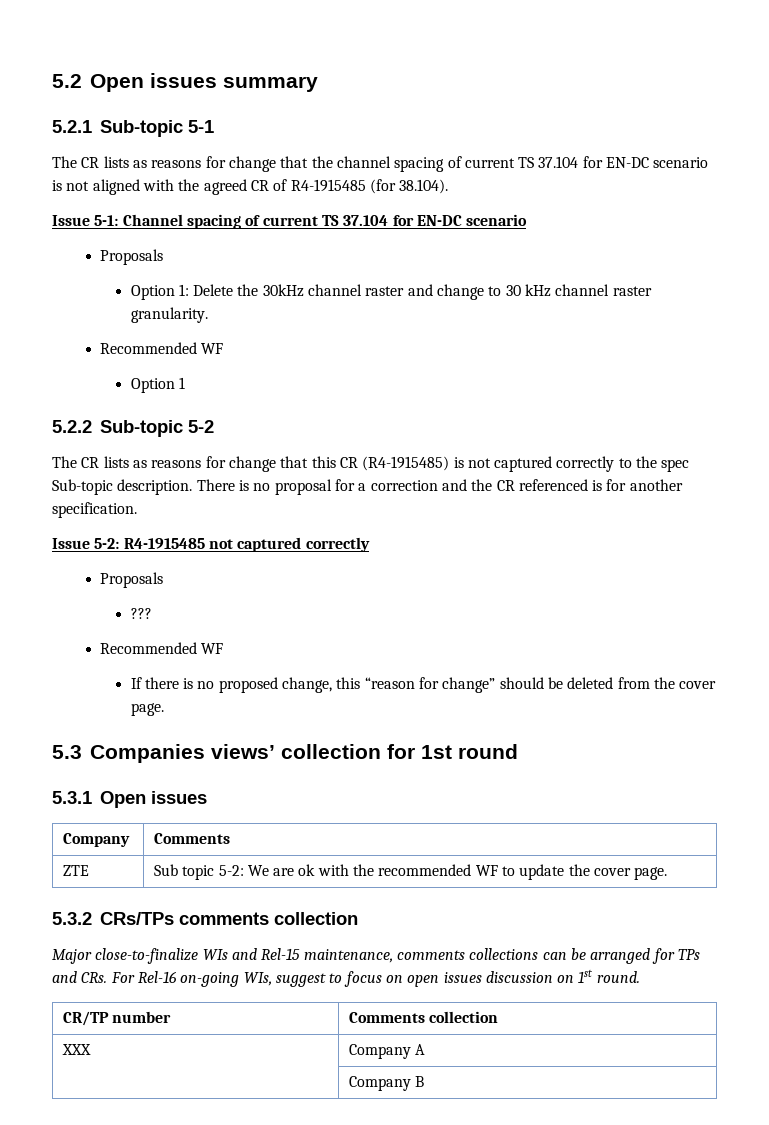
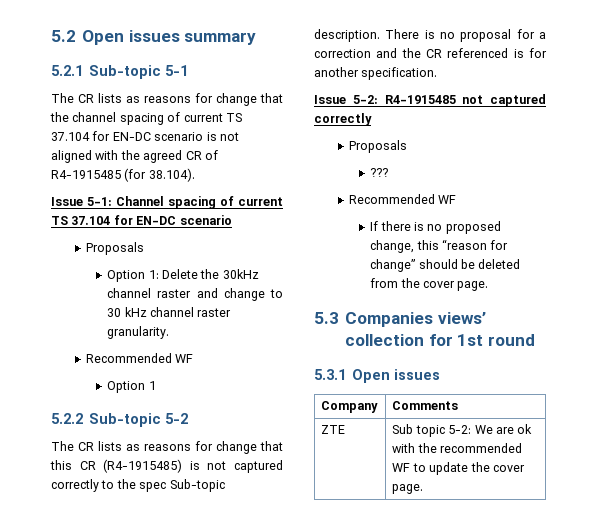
- 5.3.2 CRs/TPs comments collection
- Major close-to-finalize WIs and Rel-15 maintenance, comments collections can be arranged for TPs and CRs. For Rel-16 on-going WIs, suggest to focus on open issues discussion on 1st round.
- CR/TP number | Comments collection
- XXX | Company A
- | Company B

